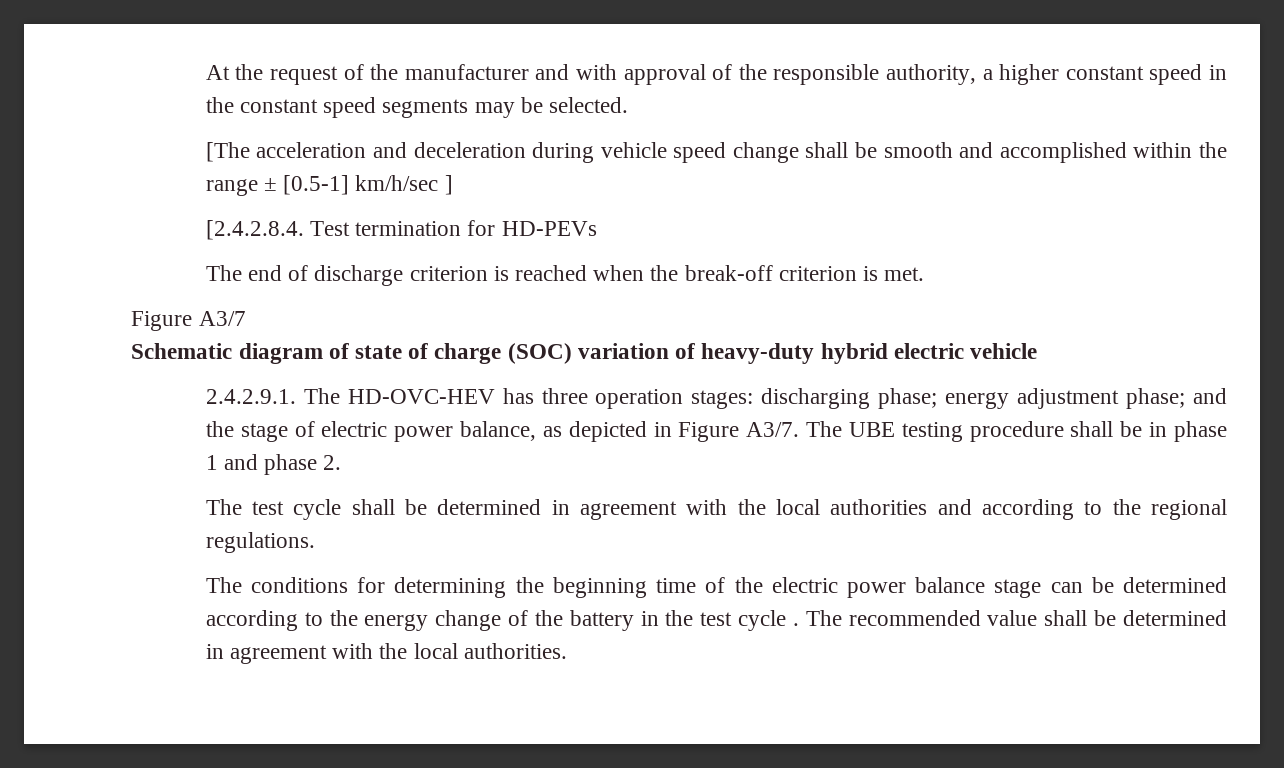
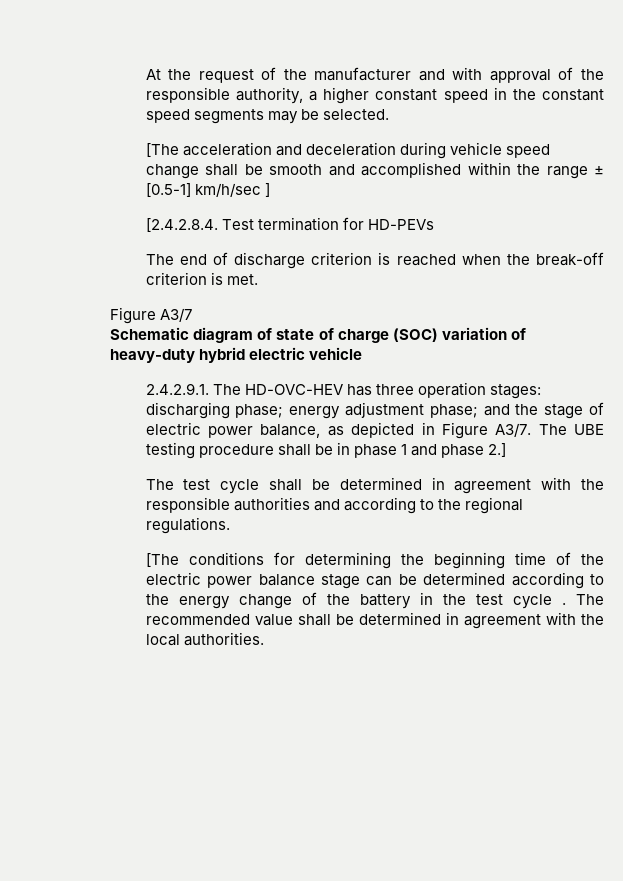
- The UBE testing procedure shall be in phase 1 and phase 2.
+ The UBE testing procedure shall be in phase 1 and phase 2.]
- The test cycle shall be determined in agreement with the local authorities and according to the regional regulations.
+ The test cycle shall be determined in agreement with the responsible authorities and according to the regional regulations.
- The conditions for determining the beginning time of the electric power balance stage can be determined according to the energy change of the battery in the test cycle .
+ [The conditions for determining the beginning time of the electric power balance stage can be determined according to the energy change of the battery in the test cycle .

